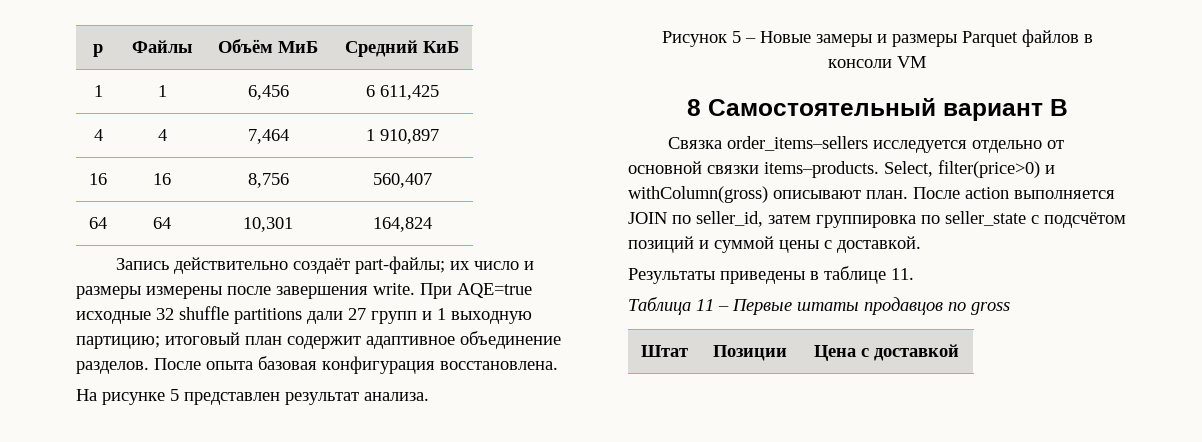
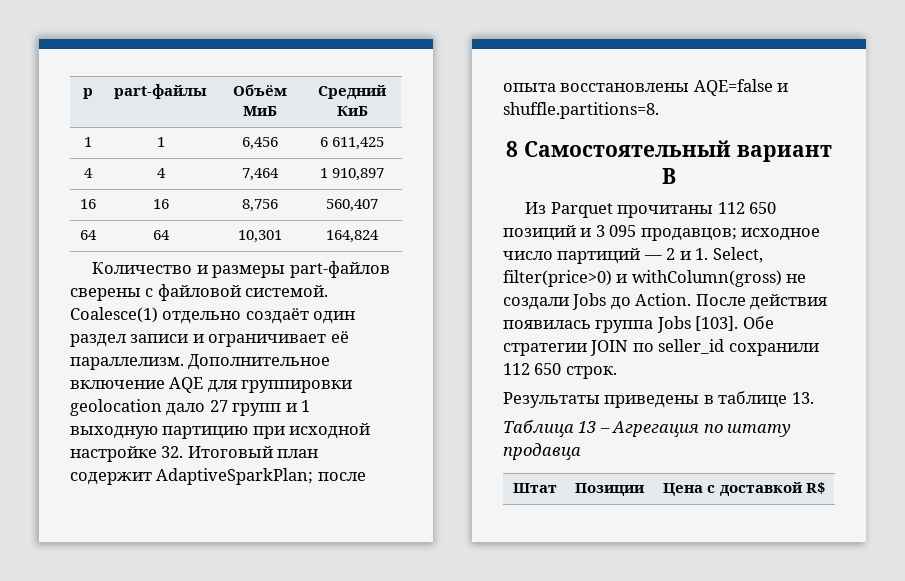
- p | Файлы | Объём МиБ | Средний КиБ
+ p | part-файлы | Объём МиБ | Средний КиБ
- Запись действительно создаёт part-файлы; их число и размеры измерены после завершения write. При AQE=true исходные 32 shuffle partitions дали 27 групп и 1 выходную партицию; итоговый план содержит адаптивное объединение разделов. После опыта базовая конфигурация восстановлена.
- На рисунке 5 представлен результат анализа.
- Рисунок 5 – Новые замеры и размеры Parquet файлов в консоли VM
+ Количество и размеры part-файлов сверены с файловой системой. Coalesce(1) отдельно создаёт один раздел записи и ограничивает её параллелизм. Дополнительное включение AQE для группировки geolocation дало 27 групп и 1 выходную партицию при исходной настройке 32. Итоговый план содержит AdaptiveSparkPlan; после опыта восстановлены AQE=false и shuffle.partitions=8.
  8 Самостоятельный вариант B
- Связка order_items–sellers исследуется отдельно от основной связки items–products. Select, filter(price>0) и withColumn(gross) описывают план. После action выполняется JOIN по seller_id, затем группировка по seller_state с подсчётом позиций и суммой цены с доставкой.
+ Из Parquet прочитаны 112 650 позиций и 3 095 продавцов; исходное число партиций — 2 и 1. Select, filter(price>0) и withColumn(gross) не создали Jobs до Action. После действия появилась группа Jobs [103]. Обе стратегии JOIN по seller_id сохранили 112 650 строк.
- Результаты приведены в таблице 11.
+ Результаты приведены в таблице 13.
- Таблица 11 – Первые штаты продавцов по gross
+ Таблица 13 – Агрегация по штату продавца
- Штат | Позиции | Цена с доставкой
+ Штат | Позиции | Цена с доставкой R$

